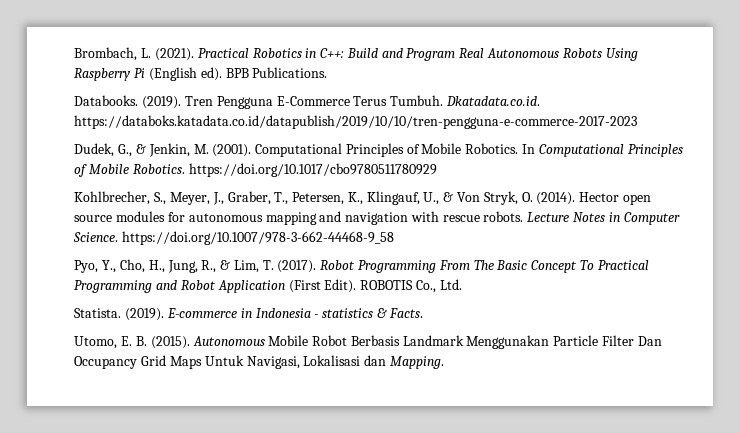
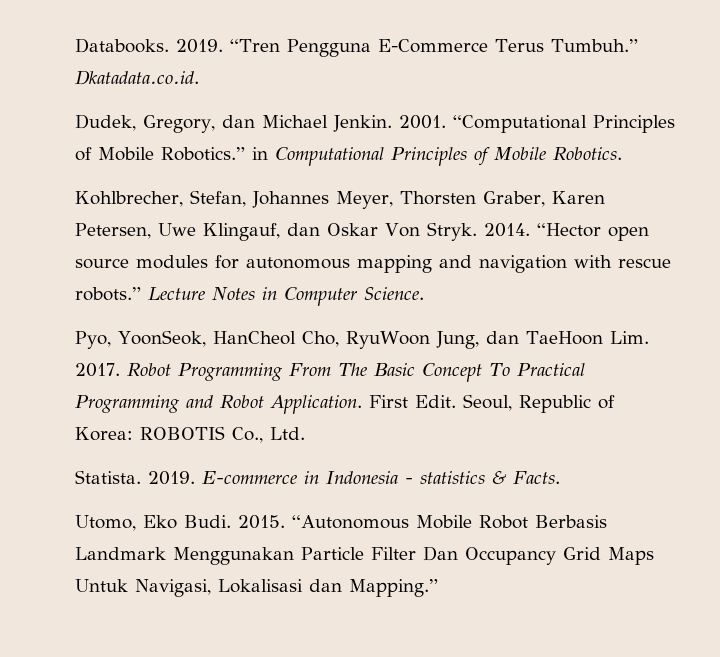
- Brombach, L. (2021). Practical Robotics in C++: Build and Program Real Autonomous Robots Using Raspberry Pi (English ed). BPB Publications.
- Databooks. (2019). Tren Pengguna E-Commerce Terus Tumbuh.
+ Databooks. 2019. “Tren Pengguna E-Commerce Terus Tumbuh.”
- Dkatadata.co.id. https://databoks.katadata.co.id/datapublish/2019/10/10/tren-pengguna-e-commerce-2017-2023
+ Dkatadata.co.id.
- Dudek, G., & Jenkin, M. (2001). Computational Principles of Mobile Robotics. In Computational Principles of Mobile Robotics. https://doi.org/10.1017/cbo9780511780929
- Kohlbrecher, S., Meyer, J., Graber, T., Petersen, K., Klingauf, U., & Von Stryk, O. (2014). Hector open source modules for autonomous mapping and navigation with rescue robots.
+ Dudek, Gregory, dan Michael Jenkin. 2001. “Computational Principles of Mobile Robotics.” in Computational Principles of Mobile Robotics.
+ Kohlbrecher, Stefan, Johannes Meyer, Thorsten Graber, Karen Petersen, Uwe Klingauf, dan Oskar Von Stryk. 2014. “Hector open source modules for autonomous mapping and navigation with rescue robots.”
- Lecture Notes in Computer Science. https://doi.org/10.1007/978-3-662-44468-9_58
+ Lecture Notes in Computer Science.
- Pyo, Y., Cho, H., Jung, R., & Lim, T. (2017).
+ Pyo, YoonSeok, HanCheol Cho, RyuWoon Jung, dan TaeHoon Lim. 2017.
- Robot Programming From The Basic Concept To Practical Programming and Robot Application (First Edit). ROBOTIS Co., Ltd.
+ Robot Programming From The Basic Concept To Practical Programming and Robot Application. First Edit. Seoul, Republic of Korea: ROBOTIS Co., Ltd.
- Statista. (2019).
+ Statista. 2019.
- Utomo, E. B. (2015). Autonomous Mobile Robot Berbasis Landmark Menggunakan Particle Filter Dan Occupancy Grid Maps Untuk Navigasi, Lokalisasi dan Mapping.
+ Utomo, Eko Budi. 2015. “Autonomous Mobile Robot Berbasis Landmark Menggunakan Particle Filter Dan Occupancy Grid Maps Untuk Navigasi, Lokalisasi dan Mapping.”

